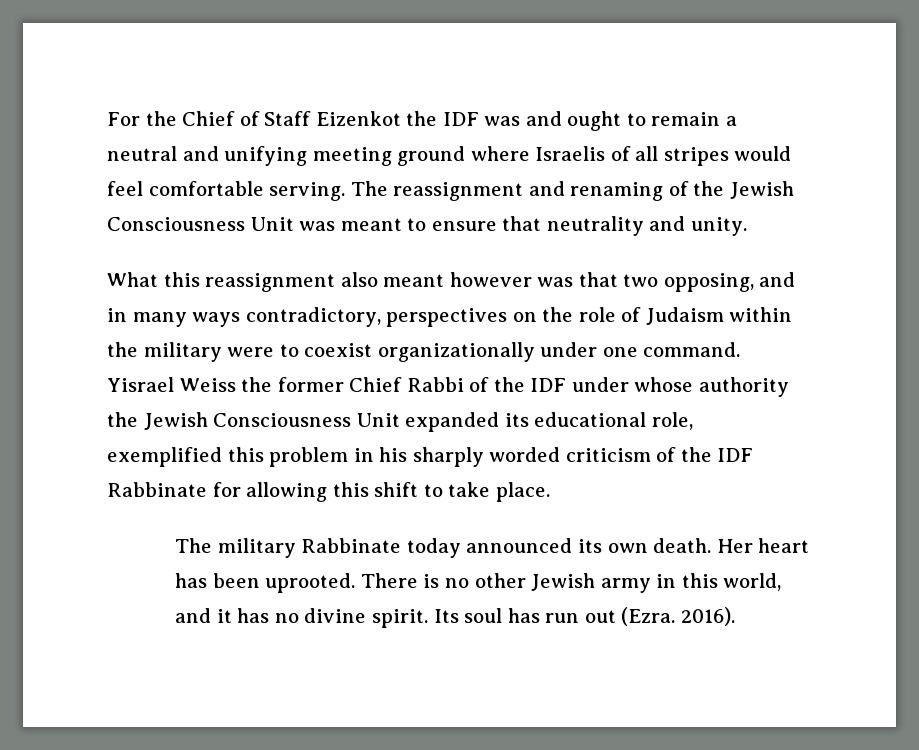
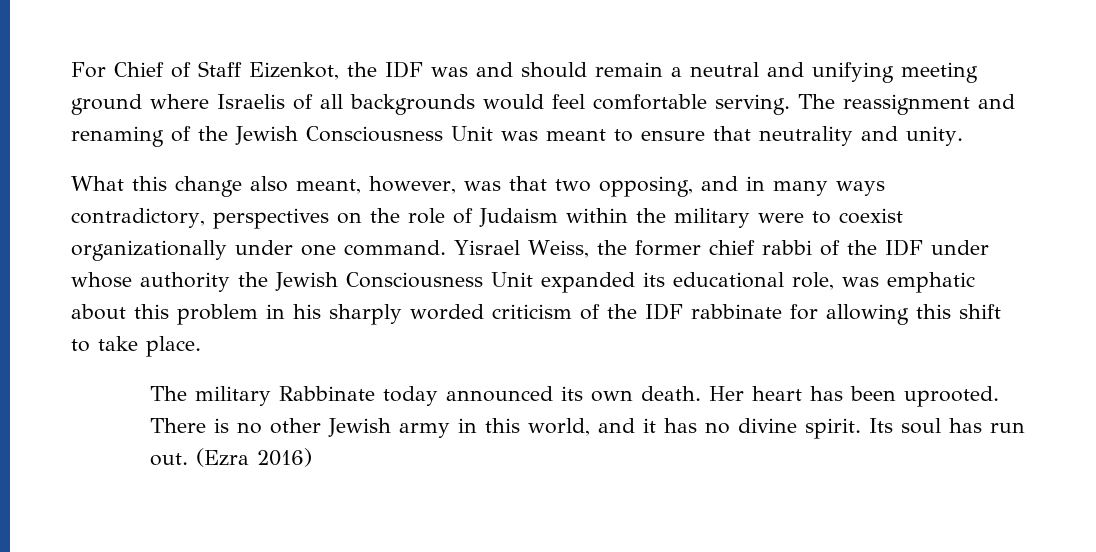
- For the Chief of Staff Eizenkot the IDF was and ought to remain a neutral and unifying meeting ground where Israelis of all stripes would feel comfortable serving.
+ For Chief of Staff Eizenkot, the IDF was and should remain a neutral and unifying meeting ground where Israelis of all backgrounds would feel comfortable serving.
- What this reassignment also meant however was that two opposing, and in many ways contradictory, perspectives on the role of Judaism within the military were to coexist organizationally under one command.
+ What this change also meant, however, was that two opposing, and in many ways contradictory, perspectives on the role of Judaism within the military were to coexist organizationally under one command.
- Yisrael Weiss the former Chief Rabbi of the IDF under whose authority the Jewish Consciousness Unit expanded its educational role, exemplified this problem in his sharply worded criticism of the IDF Rabbinate for allowing this shift to take place.
+ Yisrael Weiss, the former chief rabbi of the IDF under whose authority the Jewish Consciousness Unit expanded its educational role, was emphatic about this problem in his sharply worded criticism of the IDF rabbinate for allowing this shift to take place.
- Its soul has run out (Ezra. 2016).
+ Its soul has run out. (Ezra 2016)

